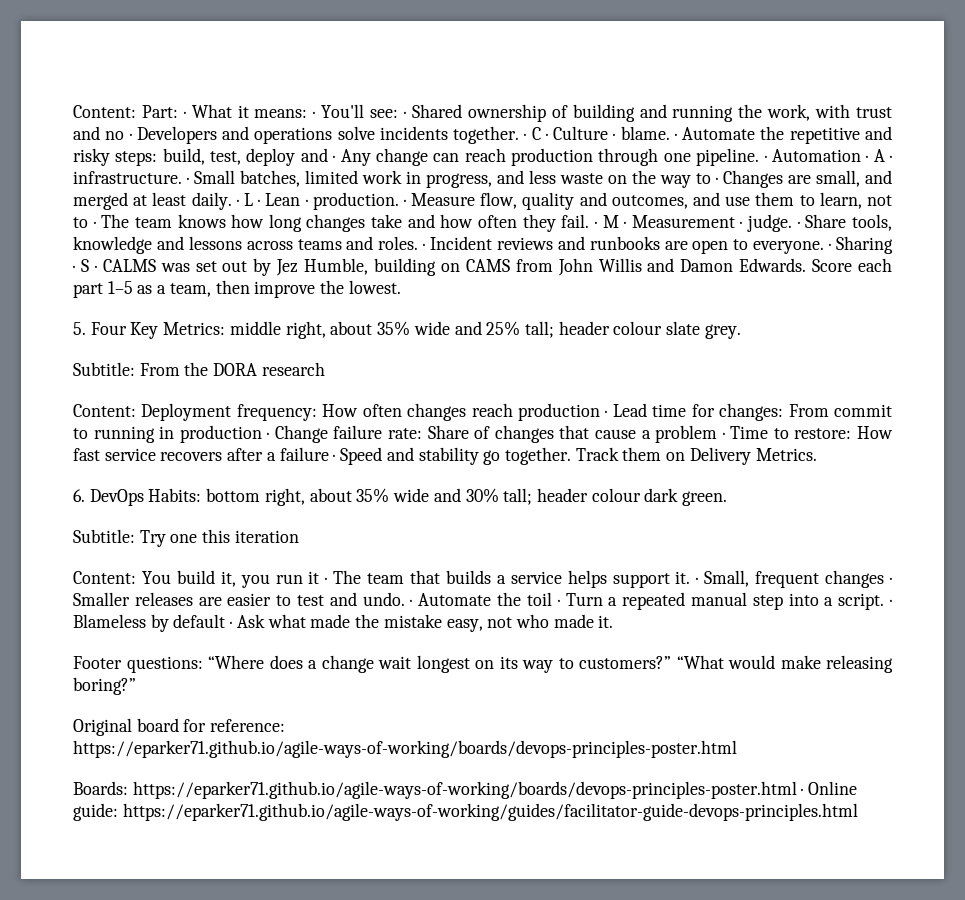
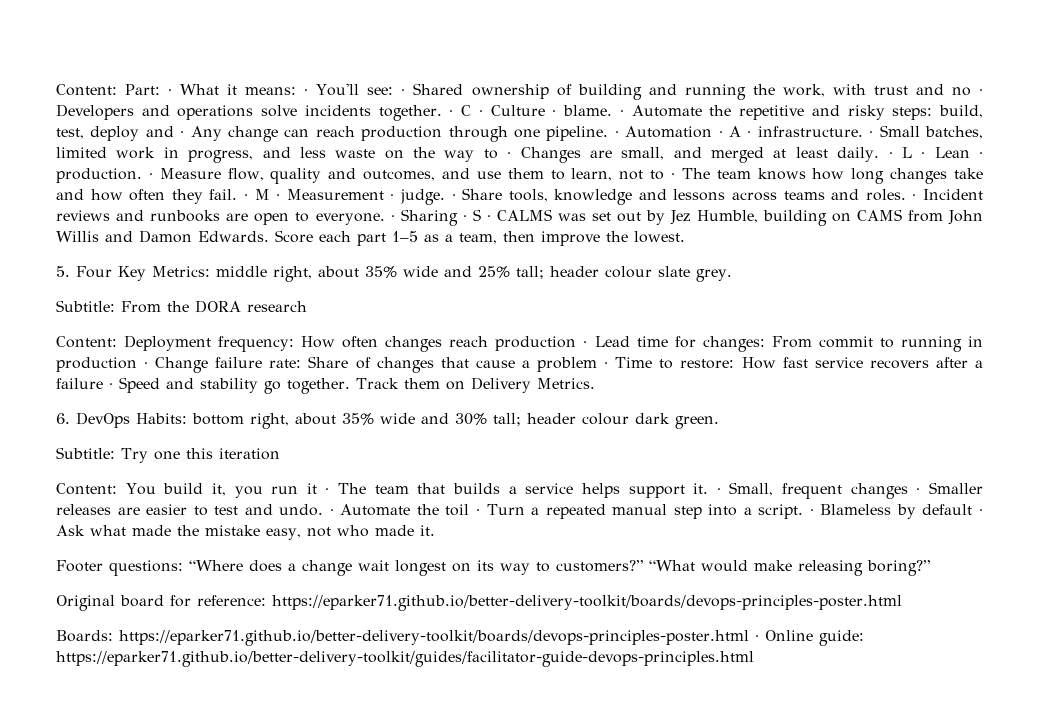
- Original board for reference: https://eparker71.github.io/agile-ways-of-working/boards/devops-principles-poster.html
+ Original board for reference: https://eparker71.github.io/better-delivery-toolkit/boards/devops-principles-poster.html
- Boards: https://eparker71.github.io/agile-ways-of-working/boards/devops-principles-poster.html · Online guide: https://eparker71.github.io/agile-ways-of-working/guides/facilitator-guide-devops-principles.html
+ Boards: https://eparker71.github.io/better-delivery-toolkit/boards/devops-principles-poster.html · Online guide: https://eparker71.github.io/better-delivery-toolkit/guides/facilitator-guide-devops-principles.html

